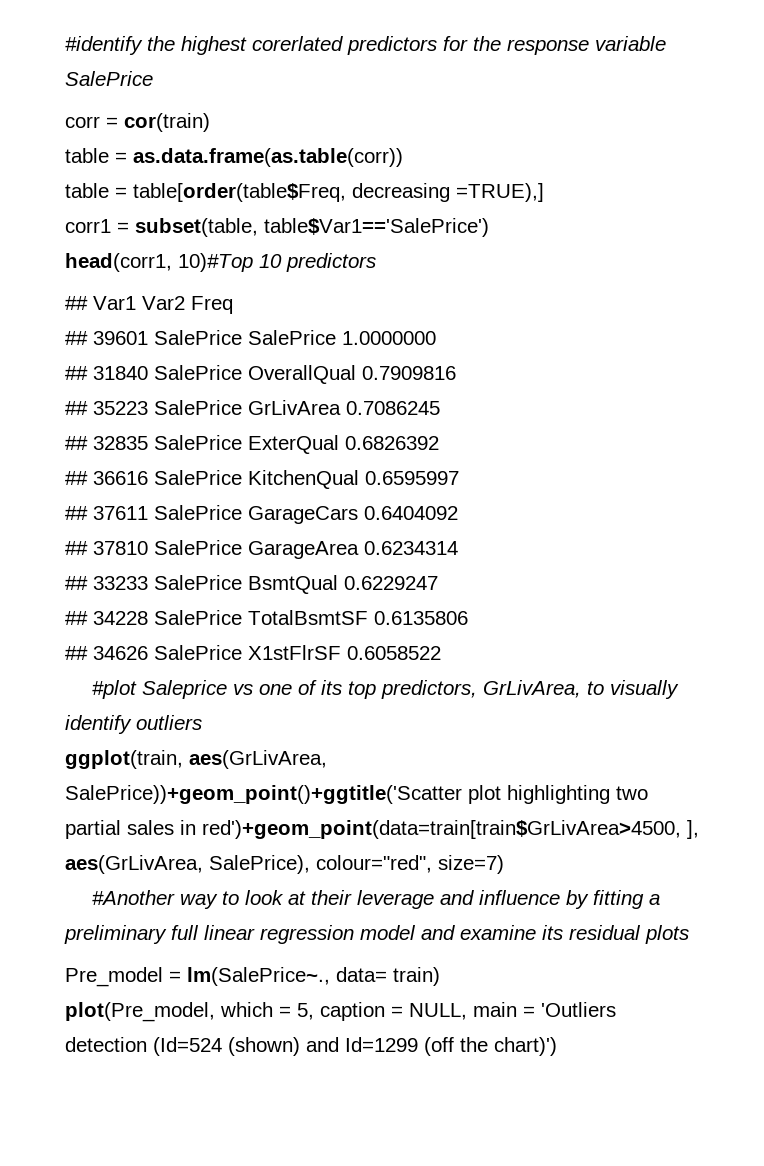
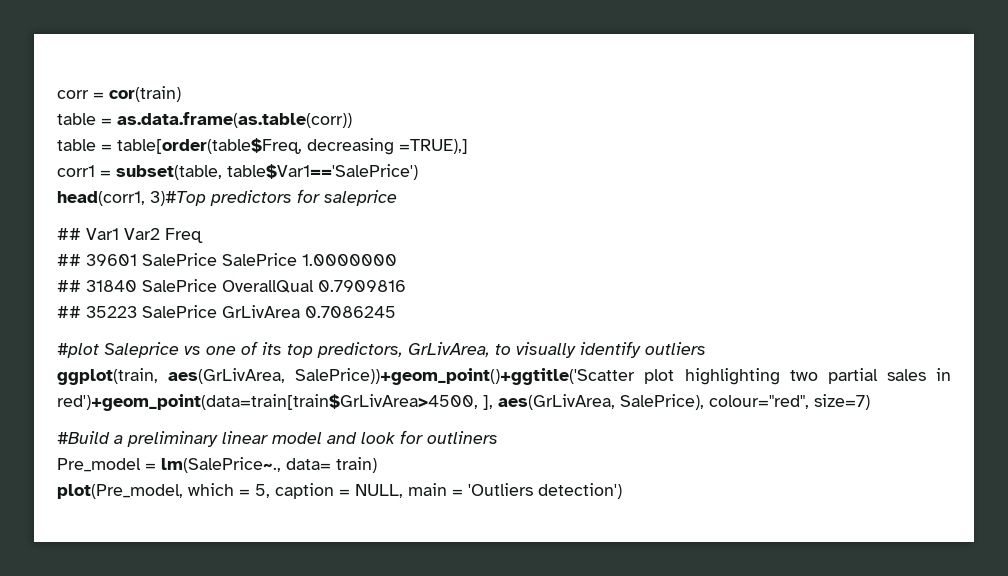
- #identify the highest corerlated predictors for the response variable SalePrice
- head(corr1, 10)#Top 10 predictors
+ head(corr1, 3)#Top predictors for saleprice
- ## 32835 SalePrice ExterQual 0.6826392
- ## 36616 SalePrice KitchenQual 0.6595997
- ## 37611 SalePrice GarageCars 0.6404092
- ## 37810 SalePrice GarageArea 0.6234314
- ## 33233 SalePrice BsmtQual 0.6229247
- ## 34228 SalePrice TotalBsmtSF 0.6135806
- ## 34626 SalePrice X1stFlrSF 0.6058522
- #Another way to look at their leverage and influence by fitting a preliminary full linear regression model and examine its residual plots
+ #Build a preliminary linear model and look for outliners
- plot(Pre_model, which = 5, caption = NULL, main = 'Outliers detection (Id=524 (shown) and Id=1299 (off the chart)')
+ plot(Pre_model, which = 5, caption = NULL, main = 'Outliers detection')

